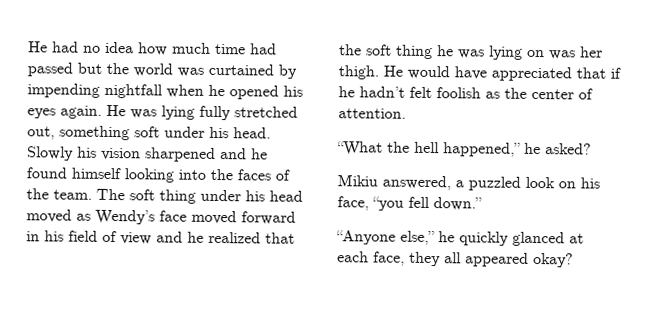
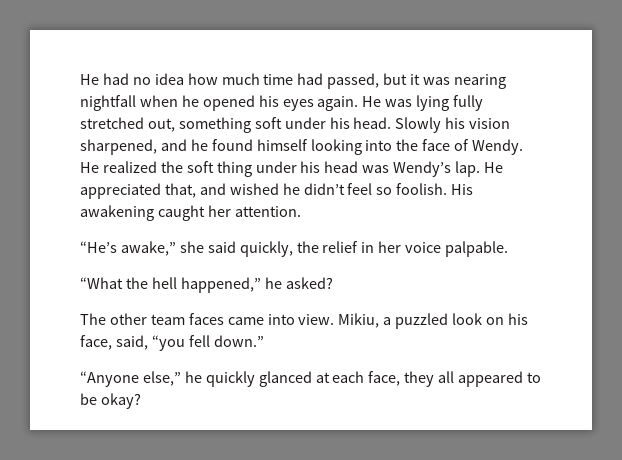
- He had no idea how much time had passed but the world was curtained by impending nightfall when he opened his eyes again.
+ He had no idea how much time had passed, but it was nearing nightfall when he opened his eyes again.
- Slowly his vision sharpened and he found himself looking into the faces of the team. The soft thing under his head moved as Wendy’s face moved forward in his field of view and he realized that the soft thing he was lying on was her thigh. He would have appreciated that if he hadn’t felt foolish as the center of attention.
+ Slowly his vision sharpened, and he found himself looking into the face of Wendy. He realized the soft thing under his head was Wendy’s lap. He appreciated that, and wished he didn’t feel so foolish. His awakening caught her attention.
+ “He’s awake,” she said quickly, the relief in her voice palpable.
- Mikiu answered, a puzzled look on his face, “you fell down.”
+ The other team faces came into view. Mikiu, a puzzled look on his face, said, “you fell down.”
- “Anyone else,” he quickly glanced at each face, they all appeared okay?
+ “Anyone else,” he quickly glanced at each face, they all appeared to be okay?

